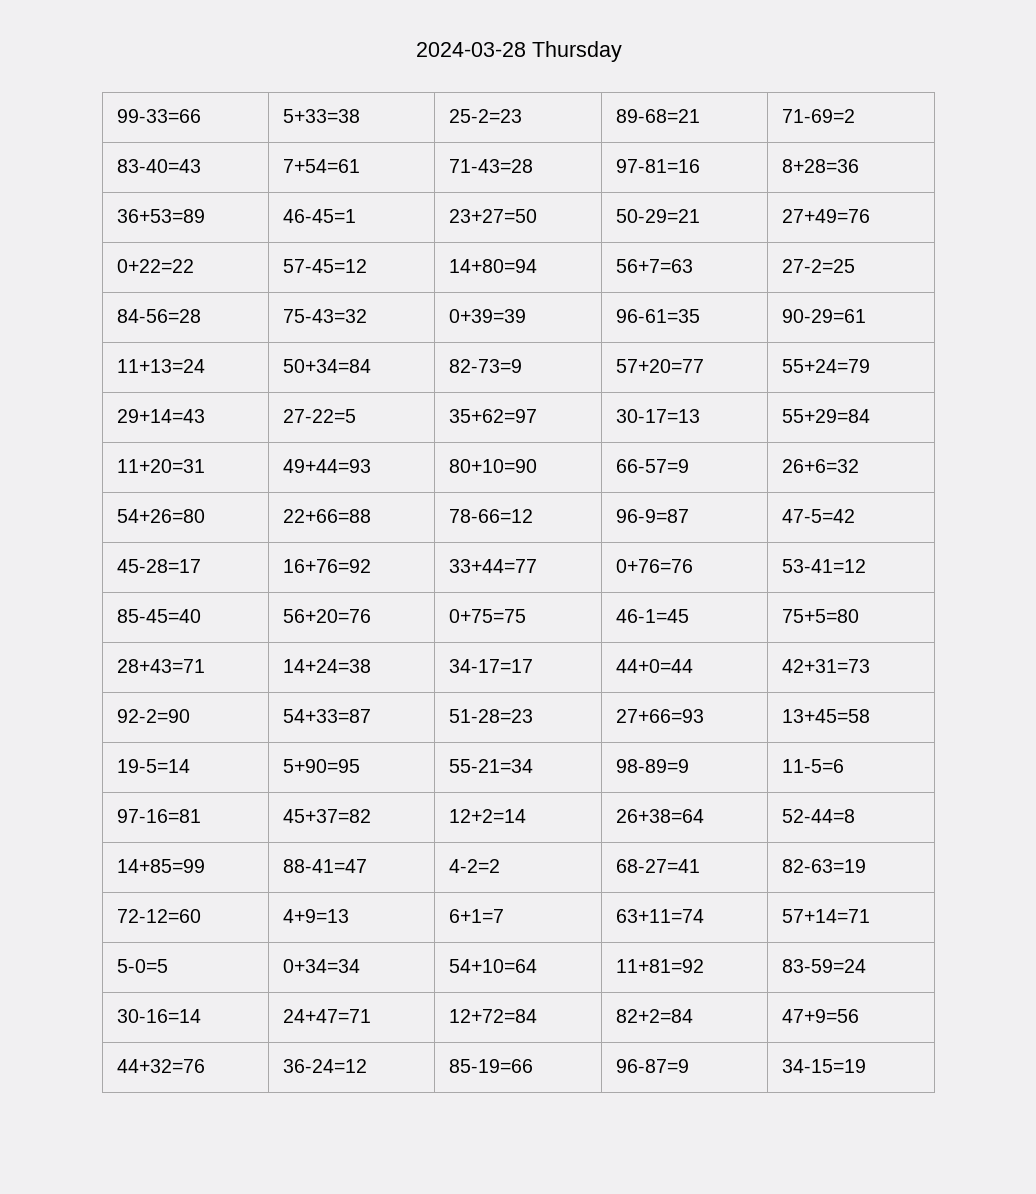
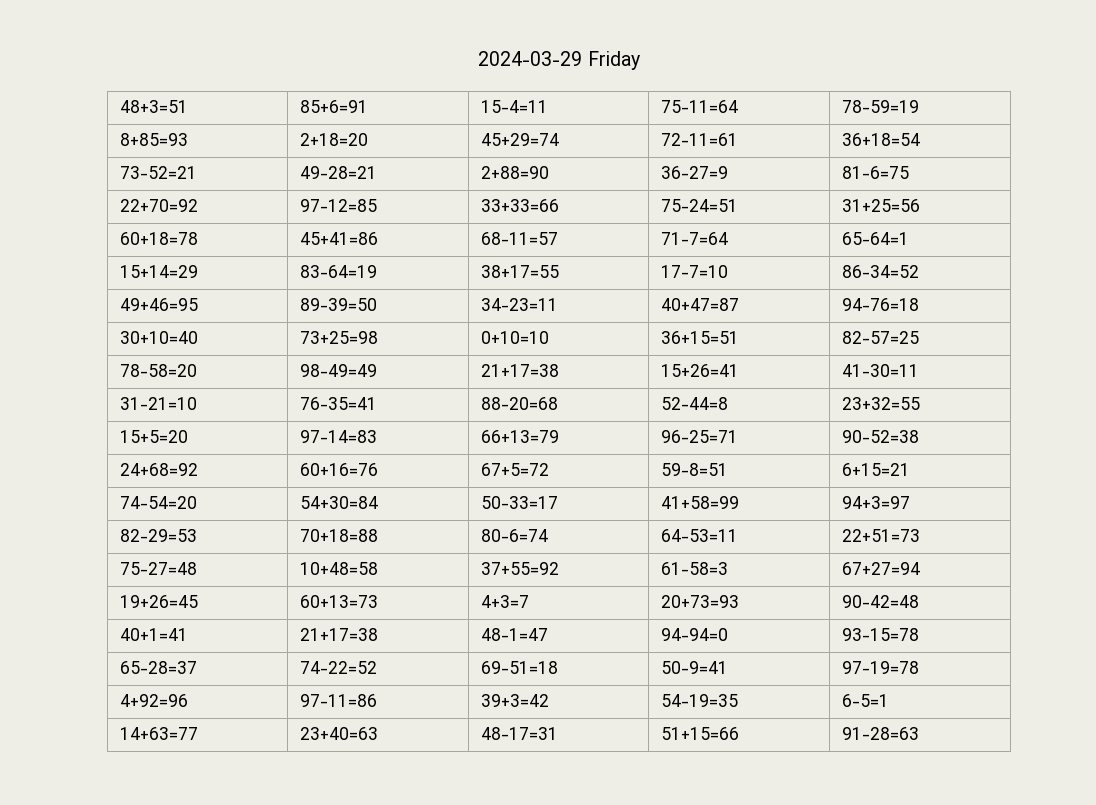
- 2024-03-28 Thursday
- 99-33=66 | 5+33=38 | 25-2=23 | 89-68=21 | 71-69=2
- 83-40=43 | 7+54=61 | 71-43=28 | 97-81=16 | 8+28=36
- 36+53=89 | 46-45=1 | 23+27=50 | 50-29=21 | 27+49=76
- 0+22=22 | 57-45=12 | 14+80=94 | 56+7=63 | 27-2=25
- 84-56=28 | 75-43=32 | 0+39=39 | 96-61=35 | 90-29=61
- 11+13=24 | 50+34=84 | 82-73=9 | 57+20=77 | 55+24=79
- 29+14=43 | 27-22=5 | 35+62=97 | 30-17=13 | 55+29=84
- 11+20=31 | 49+44=93 | 80+10=90 | 66-57=9 | 26+6=32
- 54+26=80 | 22+66=88 | 78-66=12 | 96-9=87 | 47-5=42
- 45-28=17 | 16+76=92 | 33+44=77 | 0+76=76 | 53-41=12
- 85-45=40 | 56+20=76 | 0+75=75 | 46-1=45 | 75+5=80
- 28+43=71 | 14+24=38 | 34-17=17 | 44+0=44 | 42+31=73
- 92-2=90 | 54+33=87 | 51-28=23 | 27+66=93 | 13+45=58
- 19-5=14 | 5+90=95 | 55-21=34 | 98-89=9 | 11-5=6
- 97-16=81 | 45+37=82 | 12+2=14 | 26+38=64 | 52-44=8
- 14+85=99 | 88-41=47 | 4-2=2 | 68-27=41 | 82-63=19
- 72-12=60 | 4+9=13 | 6+1=7 | 63+11=74 | 57+14=71
- 5-0=5 | 0+34=34 | 54+10=64 | 11+81=92 | 83-59=24
- 30-16=14 | 24+47=71 | 12+72=84 | 82+2=84 | 47+9=56
- 44+32=76 | 36-24=12 | 85-19=66 | 96-87=9 | 34-15=19
+ 2024-03-29 Friday
+ 48+3=51 | 85+6=91 | 15-4=11 | 75-11=64 | 78-59=19
+ 8+85=93 | 2+18=20 | 45+29=74 | 72-11=61 | 36+18=54
+ 73-52=21 | 49-28=21 | 2+88=90 | 36-27=9 | 81-6=75
+ 22+70=92 | 97-12=85 | 33+33=66 | 75-24=51 | 31+25=56
+ 60+18=78 | 45+41=86 | 68-11=57 | 71-7=64 | 65-64=1
+ 15+14=29 | 83-64=19 | 38+17=55 | 17-7=10 | 86-34=52
+ 49+46=95 | 89-39=50 | 34-23=11 | 40+47=87 | 94-76=18
+ 30+10=40 | 73+25=98 | 0+10=10 | 36+15=51 | 82-57=25
+ 78-58=20 | 98-49=49 | 21+17=38 | 15+26=41 | 41-30=11
+ 31-21=10 | 76-35=41 | 88-20=68 | 52-44=8 | 23+32=55
+ 15+5=20 | 97-14=83 | 66+13=79 | 96-25=71 | 90-52=38
+ 24+68=92 | 60+16=76 | 67+5=72 | 59-8=51 | 6+15=21
+ 74-54=20 | 54+30=84 | 50-33=17 | 41+58=99 | 94+3=97
+ 82-29=53 | 70+18=88 | 80-6=74 | 64-53=11 | 22+51=73
+ 75-27=48 | 10+48=58 | 37+55=92 | 61-58=3 | 67+27=94
+ 19+26=45 | 60+13=73 | 4+3=7 | 20+73=93 | 90-42=48
+ 40+1=41 | 21+17=38 | 48-1=47 | 94-94=0 | 93-15=78
+ 65-28=37 | 74-22=52 | 69-51=18 | 50-9=41 | 97-19=78
+ 4+92=96 | 97-11=86 | 39+3=42 | 54-19=35 | 6-5=1
+ 14+63=77 | 23+40=63 | 48-17=31 | 51+15=66 | 91-28=63

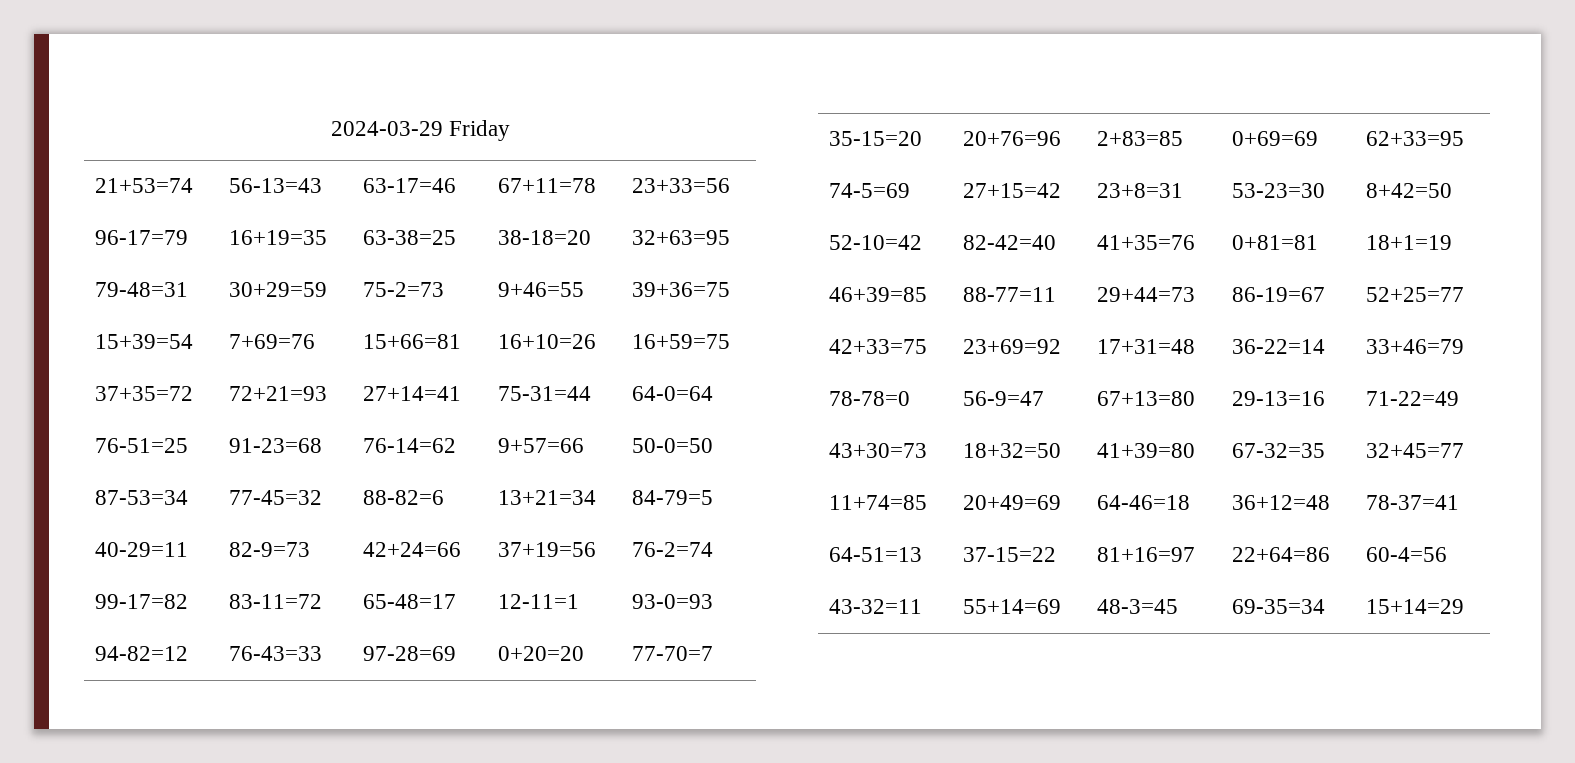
- 48+3=51 | 85+6=91 | 15-4=11 | 75-11=64 | 78-59=19
- 8+85=93 | 2+18=20 | 45+29=74 | 72-11=61 | 36+18=54
- 73-52=21 | 49-28=21 | 2+88=90 | 36-27=9 | 81-6=75
- 22+70=92 | 97-12=85 | 33+33=66 | 75-24=51 | 31+25=56
- 60+18=78 | 45+41=86 | 68-11=57 | 71-7=64 | 65-64=1
- 15+14=29 | 83-64=19 | 38+17=55 | 17-7=10 | 86-34=52
- 49+46=95 | 89-39=50 | 34-23=11 | 40+47=87 | 94-76=18
- 30+10=40 | 73+25=98 | 0+10=10 | 36+15=51 | 82-57=25
- 78-58=20 | 98-49=49 | 21+17=38 | 15+26=41 | 41-30=11
- 31-21=10 | 76-35=41 | 88-20=68 | 52-44=8 | 23+32=55
- 15+5=20 | 97-14=83 | 66+13=79 | 96-25=71 | 90-52=38
- 24+68=92 | 60+16=76 | 67+5=72 | 59-8=51 | 6+15=21
- 74-54=20 | 54+30=84 | 50-33=17 | 41+58=99 | 94+3=97
- 82-29=53 | 70+18=88 | 80-6=74 | 64-53=11 | 22+51=73
- 75-27=48 | 10+48=58 | 37+55=92 | 61-58=3 | 67+27=94
- 19+26=45 | 60+13=73 | 4+3=7 | 20+73=93 | 90-42=48
- 40+1=41 | 21+17=38 | 48-1=47 | 94-94=0 | 93-15=78
- 65-28=37 | 74-22=52 | 69-51=18 | 50-9=41 | 97-19=78
- 4+92=96 | 97-11=86 | 39+3=42 | 54-19=35 | 6-5=1
- 14+63=77 | 23+40=63 | 48-17=31 | 51+15=66 | 91-28=63
+ 21+53=74 | 56-13=43 | 63-17=46 | 67+11=78 | 23+33=56
+ 96-17=79 | 16+19=35 | 63-38=25 | 38-18=20 | 32+63=95
+ 79-48=31 | 30+29=59 | 75-2=73 | 9+46=55 | 39+36=75
+ 15+39=54 | 7+69=76 | 15+66=81 | 16+10=26 | 16+59=75
+ 37+35=72 | 72+21=93 | 27+14=41 | 75-31=44 | 64-0=64
+ 76-51=25 | 91-23=68 | 76-14=62 | 9+57=66 | 50-0=50
+ 87-53=34 | 77-45=32 | 88-82=6 | 13+21=34 | 84-79=5
+ 40-29=11 | 82-9=73 | 42+24=66 | 37+19=56 | 76-2=74
+ 99-17=82 | 83-11=72 | 65-48=17 | 12-11=1 | 93-0=93
+ 94-82=12 | 76-43=33 | 97-28=69 | 0+20=20 | 77-70=7
+ 35-15=20 | 20+76=96 | 2+83=85 | 0+69=69 | 62+33=95
+ 74-5=69 | 27+15=42 | 23+8=31 | 53-23=30 | 8+42=50
+ 52-10=42 | 82-42=40 | 41+35=76 | 0+81=81 | 18+1=19
+ 46+39=85 | 88-77=11 | 29+44=73 | 86-19=67 | 52+25=77
+ 42+33=75 | 23+69=92 | 17+31=48 | 36-22=14 | 33+46=79
+ 78-78=0 | 56-9=47 | 67+13=80 | 29-13=16 | 71-22=49
+ 43+30=73 | 18+32=50 | 41+39=80 | 67-32=35 | 32+45=77
+ 11+74=85 | 20+49=69 | 64-46=18 | 36+12=48 | 78-37=41
+ 64-51=13 | 37-15=22 | 81+16=97 | 22+64=86 | 60-4=56
+ 43-32=11 | 55+14=69 | 48-3=45 | 69-35=34 | 15+14=29

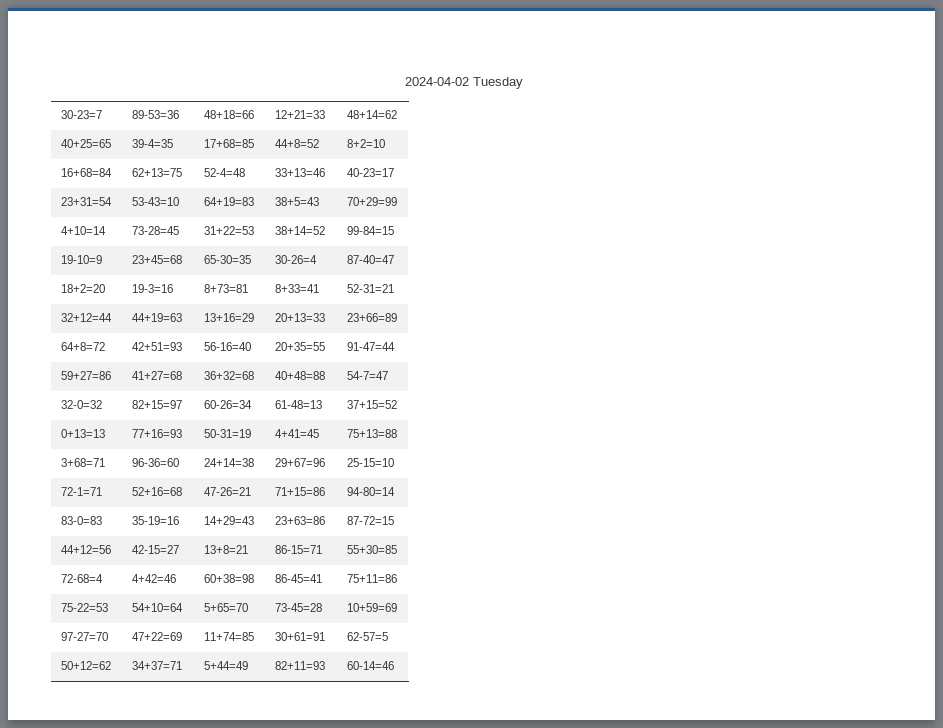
- 2024-03-29 Friday
- 21+53=74 | 56-13=43 | 63-17=46 | 67+11=78 | 23+33=56
- 96-17=79 | 16+19=35 | 63-38=25 | 38-18=20 | 32+63=95
- 79-48=31 | 30+29=59 | 75-2=73 | 9+46=55 | 39+36=75
- 15+39=54 | 7+69=76 | 15+66=81 | 16+10=26 | 16+59=75
- 37+35=72 | 72+21=93 | 27+14=41 | 75-31=44 | 64-0=64
- 76-51=25 | 91-23=68 | 76-14=62 | 9+57=66 | 50-0=50
- 87-53=34 | 77-45=32 | 88-82=6 | 13+21=34 | 84-79=5
- 40-29=11 | 82-9=73 | 42+24=66 | 37+19=56 | 76-2=74
- 99-17=82 | 83-11=72 | 65-48=17 | 12-11=1 | 93-0=93
- 94-82=12 | 76-43=33 | 97-28=69 | 0+20=20 | 77-70=7
- 35-15=20 | 20+76=96 | 2+83=85 | 0+69=69 | 62+33=95
- 74-5=69 | 27+15=42 | 23+8=31 | 53-23=30 | 8+42=50
- 52-10=42 | 82-42=40 | 41+35=76 | 0+81=81 | 18+1=19
- 46+39=85 | 88-77=11 | 29+44=73 | 86-19=67 | 52+25=77
- 42+33=75 | 23+69=92 | 17+31=48 | 36-22=14 | 33+46=79
- 78-78=0 | 56-9=47 | 67+13=80 | 29-13=16 | 71-22=49
- 43+30=73 | 18+32=50 | 41+39=80 | 67-32=35 | 32+45=77
- 11+74=85 | 20+49=69 | 64-46=18 | 36+12=48 | 78-37=41
- 64-51=13 | 37-15=22 | 81+16=97 | 22+64=86 | 60-4=56
- 43-32=11 | 55+14=69 | 48-3=45 | 69-35=34 | 15+14=29
+ 2024-04-02 Tuesday
+ 30-23=7 | 89-53=36 | 48+18=66 | 12+21=33 | 48+14=62
+ 40+25=65 | 39-4=35 | 17+68=85 | 44+8=52 | 8+2=10
+ 16+68=84 | 62+13=75 | 52-4=48 | 33+13=46 | 40-23=17
+ 23+31=54 | 53-43=10 | 64+19=83 | 38+5=43 | 70+29=99
+ 4+10=14 | 73-28=45 | 31+22=53 | 38+14=52 | 99-84=15
+ 19-10=9 | 23+45=68 | 65-30=35 | 30-26=4 | 87-40=47
+ 18+2=20 | 19-3=16 | 8+73=81 | 8+33=41 | 52-31=21
+ 32+12=44 | 44+19=63 | 13+16=29 | 20+13=33 | 23+66=89
+ 64+8=72 | 42+51=93 | 56-16=40 | 20+35=55 | 91-47=44
+ 59+27=86 | 41+27=68 | 36+32=68 | 40+48=88 | 54-7=47
+ 32-0=32 | 82+15=97 | 60-26=34 | 61-48=13 | 37+15=52
+ 0+13=13 | 77+16=93 | 50-31=19 | 4+41=45 | 75+13=88
+ 3+68=71 | 96-36=60 | 24+14=38 | 29+67=96 | 25-15=10
+ 72-1=71 | 52+16=68 | 47-26=21 | 71+15=86 | 94-80=14
+ 83-0=83 | 35-19=16 | 14+29=43 | 23+63=86 | 87-72=15
+ 44+12=56 | 42-15=27 | 13+8=21 | 86-15=71 | 55+30=85
+ 72-68=4 | 4+42=46 | 60+38=98 | 86-45=41 | 75+11=86
+ 75-22=53 | 54+10=64 | 5+65=70 | 73-45=28 | 10+59=69
+ 97-27=70 | 47+22=69 | 11+74=85 | 30+61=91 | 62-57=5
+ 50+12=62 | 34+37=71 | 5+44=49 | 82+11=93 | 60-14=46

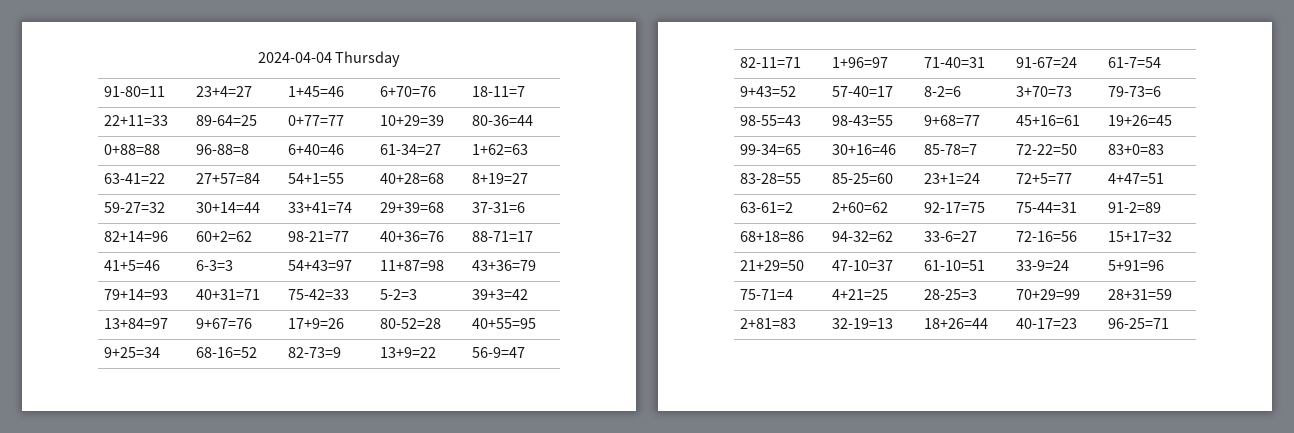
- 2024-04-02 Tuesday
- 30-23=7 | 89-53=36 | 48+18=66 | 12+21=33 | 48+14=62
- 40+25=65 | 39-4=35 | 17+68=85 | 44+8=52 | 8+2=10
- 16+68=84 | 62+13=75 | 52-4=48 | 33+13=46 | 40-23=17
- 23+31=54 | 53-43=10 | 64+19=83 | 38+5=43 | 70+29=99
- 4+10=14 | 73-28=45 | 31+22=53 | 38+14=52 | 99-84=15
- 19-10=9 | 23+45=68 | 65-30=35 | 30-26=4 | 87-40=47
- 18+2=20 | 19-3=16 | 8+73=81 | 8+33=41 | 52-31=21
- 32+12=44 | 44+19=63 | 13+16=29 | 20+13=33 | 23+66=89
- 64+8=72 | 42+51=93 | 56-16=40 | 20+35=55 | 91-47=44
- 59+27=86 | 41+27=68 | 36+32=68 | 40+48=88 | 54-7=47
- 32-0=32 | 82+15=97 | 60-26=34 | 61-48=13 | 37+15=52
- 0+13=13 | 77+16=93 | 50-31=19 | 4+41=45 | 75+13=88
- 3+68=71 | 96-36=60 | 24+14=38 | 29+67=96 | 25-15=10
- 72-1=71 | 52+16=68 | 47-26=21 | 71+15=86 | 94-80=14
- 83-0=83 | 35-19=16 | 14+29=43 | 23+63=86 | 87-72=15
- 44+12=56 | 42-15=27 | 13+8=21 | 86-15=71 | 55+30=85
- 72-68=4 | 4+42=46 | 60+38=98 | 86-45=41 | 75+11=86
- 75-22=53 | 54+10=64 | 5+65=70 | 73-45=28 | 10+59=69
- 97-27=70 | 47+22=69 | 11+74=85 | 30+61=91 | 62-57=5
- 50+12=62 | 34+37=71 | 5+44=49 | 82+11=93 | 60-14=46
+ 2024-04-04 Thursday
+ 91-80=11 | 23+4=27 | 1+45=46 | 6+70=76 | 18-11=7
+ 22+11=33 | 89-64=25 | 0+77=77 | 10+29=39 | 80-36=44
+ 0+88=88 | 96-88=8 | 6+40=46 | 61-34=27 | 1+62=63
+ 63-41=22 | 27+57=84 | 54+1=55 | 40+28=68 | 8+19=27
+ 59-27=32 | 30+14=44 | 33+41=74 | 29+39=68 | 37-31=6
+ 82+14=96 | 60+2=62 | 98-21=77 | 40+36=76 | 88-71=17
+ 41+5=46 | 6-3=3 | 54+43=97 | 11+87=98 | 43+36=79
+ 79+14=93 | 40+31=71 | 75-42=33 | 5-2=3 | 39+3=42
+ 13+84=97 | 9+67=76 | 17+9=26 | 80-52=28 | 40+55=95
+ 9+25=34 | 68-16=52 | 82-73=9 | 13+9=22 | 56-9=47
+ 82-11=71 | 1+96=97 | 71-40=31 | 91-67=24 | 61-7=54
+ 9+43=52 | 57-40=17 | 8-2=6 | 3+70=73 | 79-73=6
+ 98-55=43 | 98-43=55 | 9+68=77 | 45+16=61 | 19+26=45
+ 99-34=65 | 30+16=46 | 85-78=7 | 72-22=50 | 83+0=83
+ 83-28=55 | 85-25=60 | 23+1=24 | 72+5=77 | 4+47=51
+ 63-61=2 | 2+60=62 | 92-17=75 | 75-44=31 | 91-2=89
+ 68+18=86 | 94-32=62 | 33-6=27 | 72-16=56 | 15+17=32
+ 21+29=50 | 47-10=37 | 61-10=51 | 33-9=24 | 5+91=96
+ 75-71=4 | 4+21=25 | 28-25=3 | 70+29=99 | 28+31=59
+ 2+81=83 | 32-19=13 | 18+26=44 | 40-17=23 | 96-25=71

